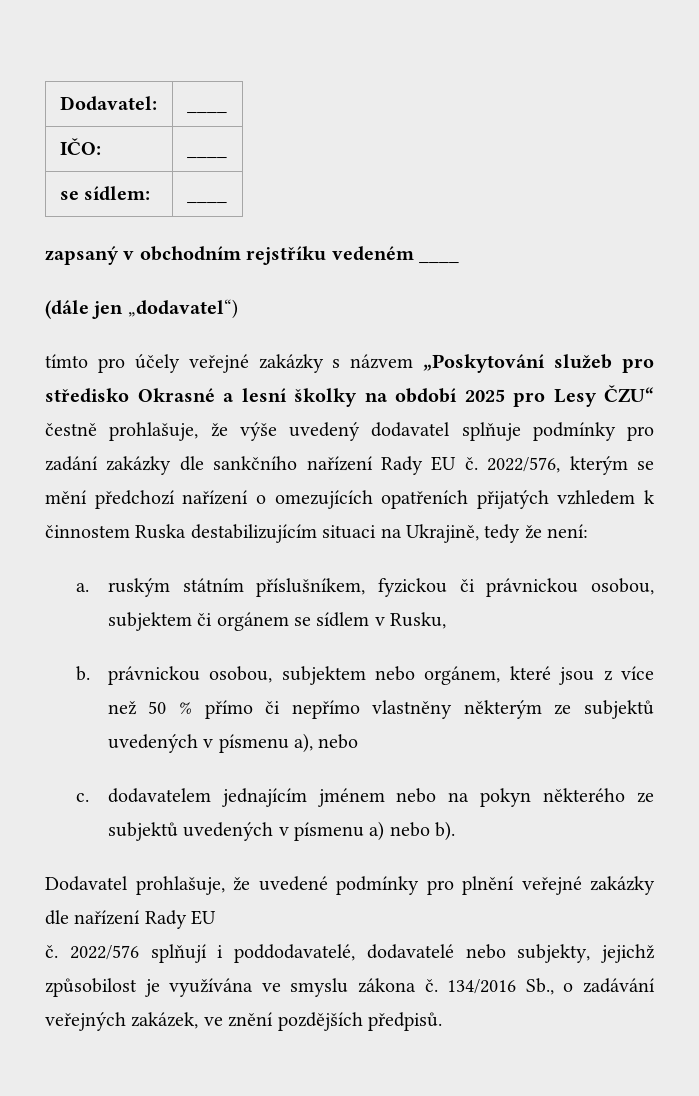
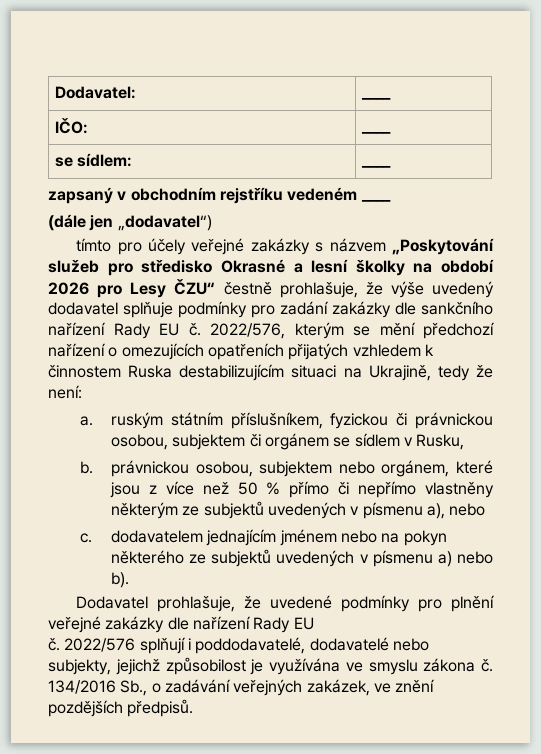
- tímto pro účely veřejné zakázky s názvem „Poskytování služeb pro středisko Okrasné a lesní školky na období 2025 pro Lesy ČZU“ čestně prohlašuje, že výše uvedený dodavatel splňuje podmínky pro zadání zakázky dle sankčního nařízení Rady EU č.
+ tímto pro účely veřejné zakázky s názvem „Poskytování služeb pro středisko Okrasné a lesní školky na období 2026 pro Lesy ČZU“ čestně prohlašuje, že výše uvedený dodavatel splňuje podmínky pro zadání zakázky dle sankčního nařízení Rady EU č.

